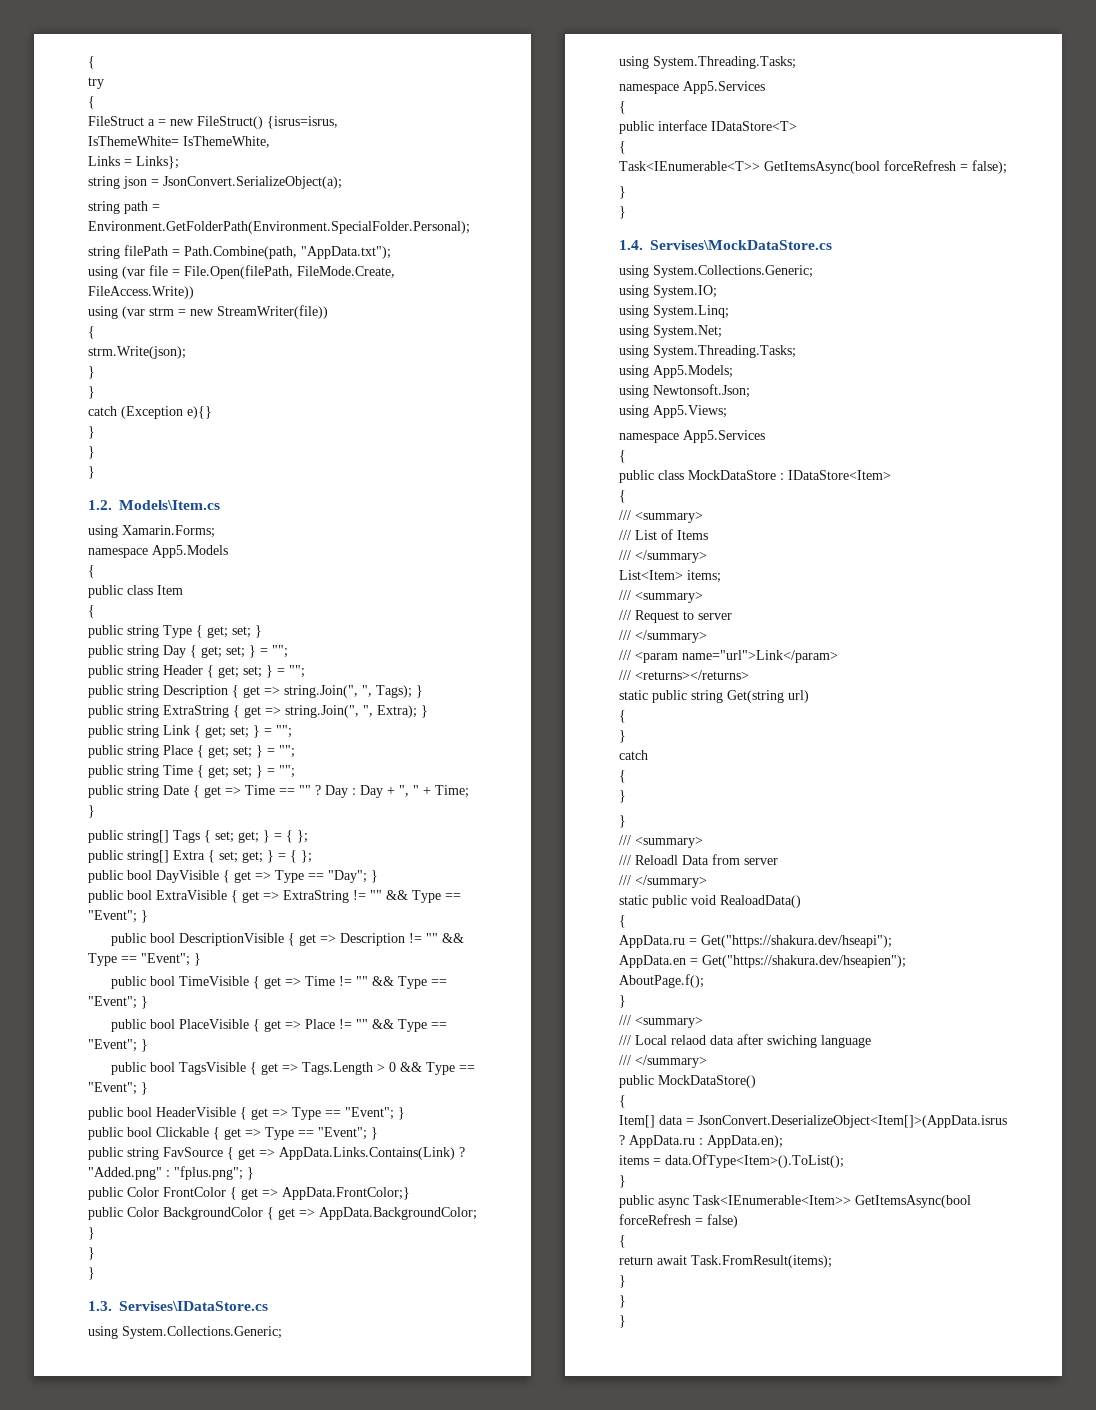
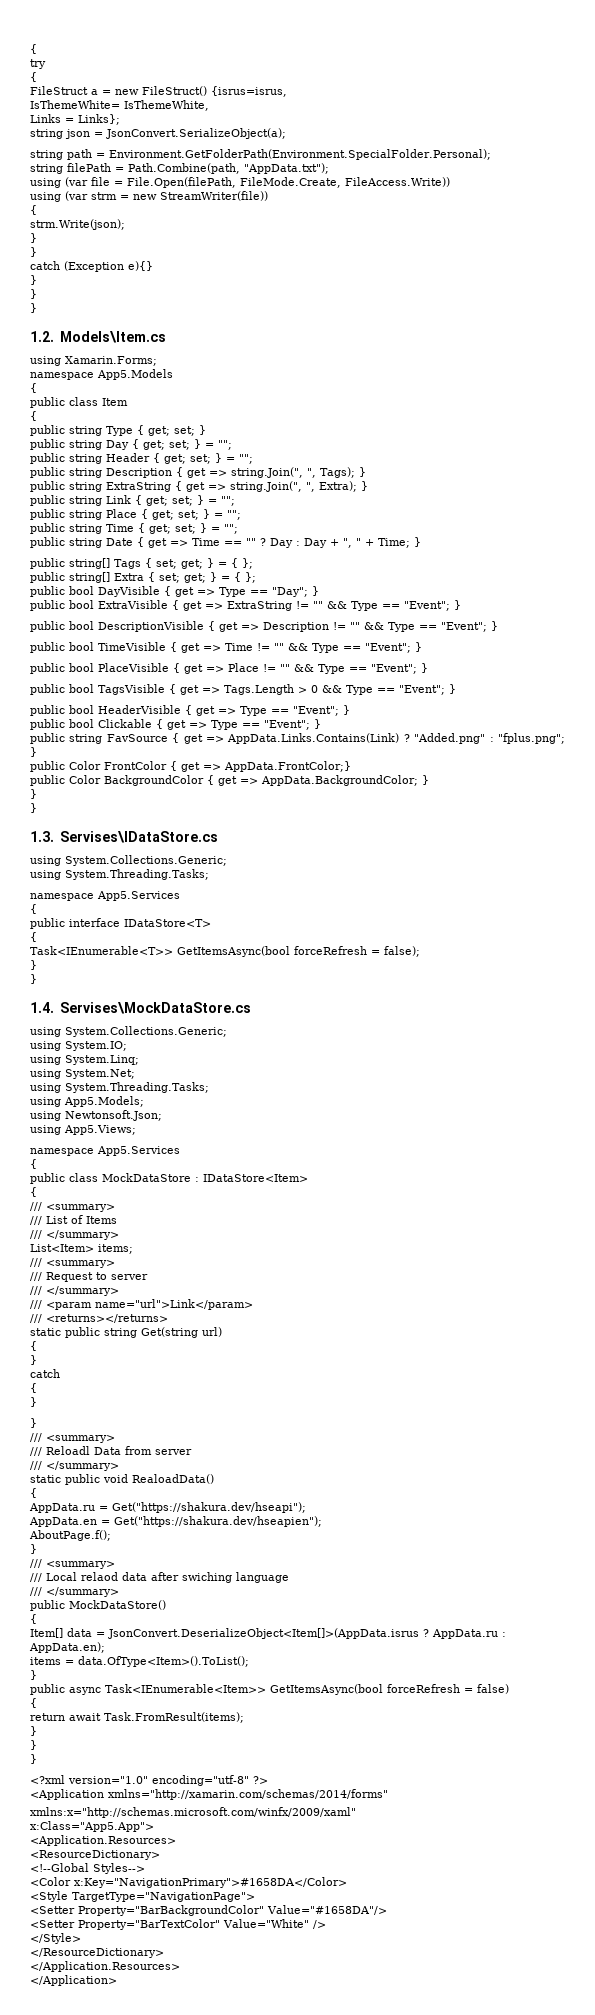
+ <?xml version="1.0" encoding="utf-8" ?>
+ <Application xmlns="http://xamarin.com/schemas/2014/forms"
+ xmlns:x="http://schemas.microsoft.com/winfx/2009/xaml"
+ x:Class="App5.App">
+ <Application.Resources>
+ <ResourceDictionary>
+ <!--Global Styles-->
+ <Color x:Key="NavigationPrimary">#1658DA</Color>
+ <Style TargetType="NavigationPage">
+ <Setter Property="BarBackgroundColor" Value="#1658DA"/>
+ <Setter Property="BarTextColor" Value="White" />
+ </Style>
+ </ResourceDictionary>
+ </Application.Resources>
+ </Application>

